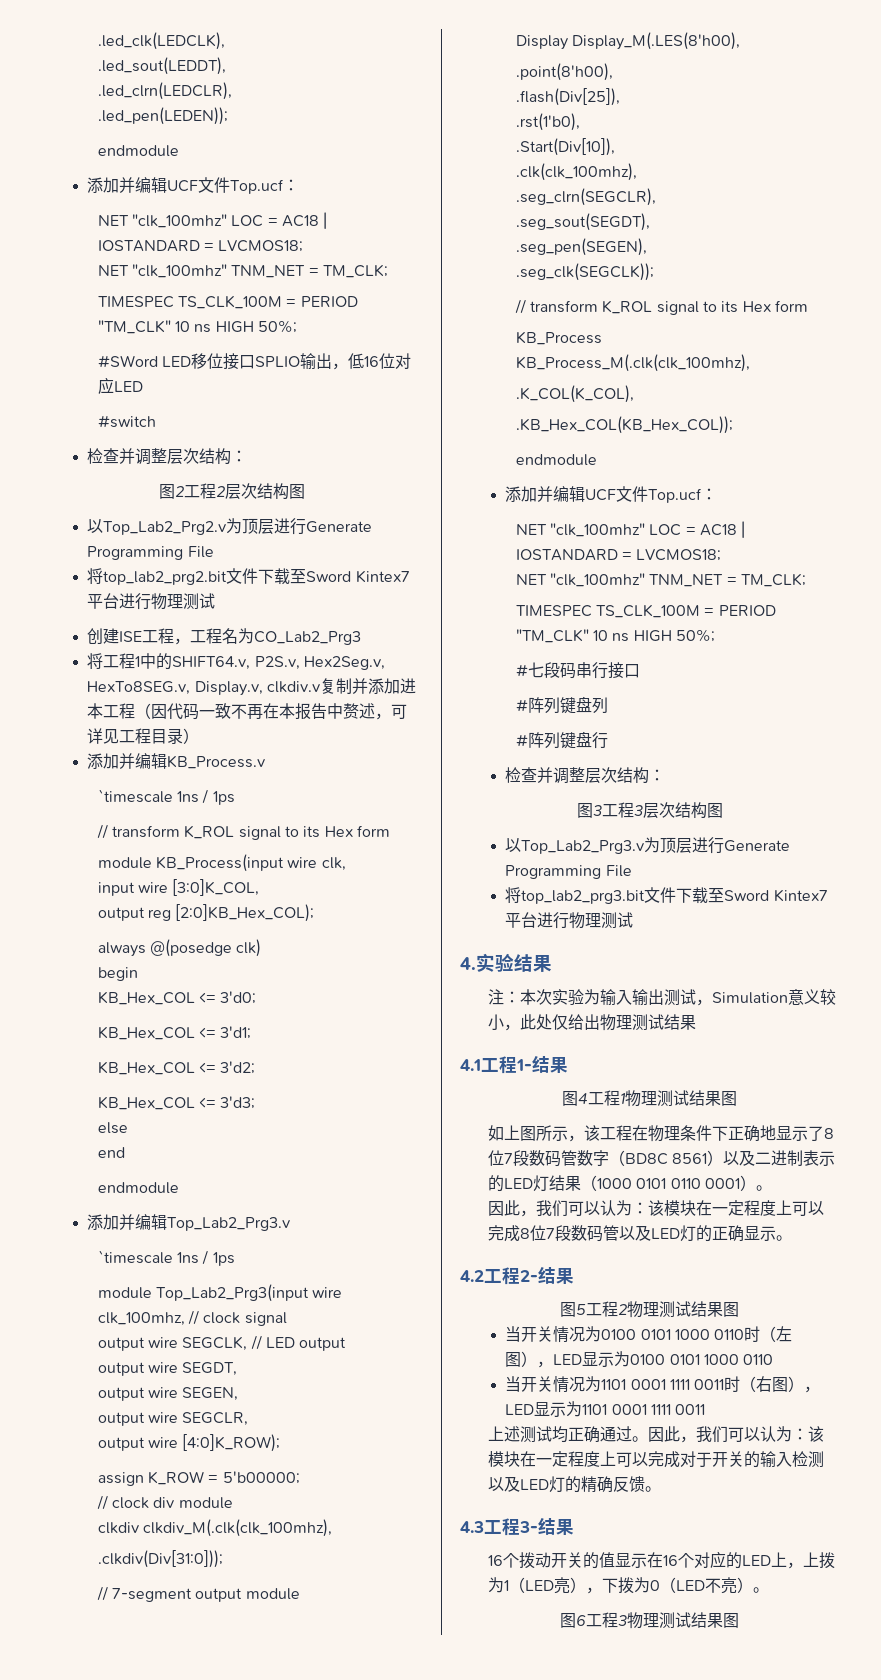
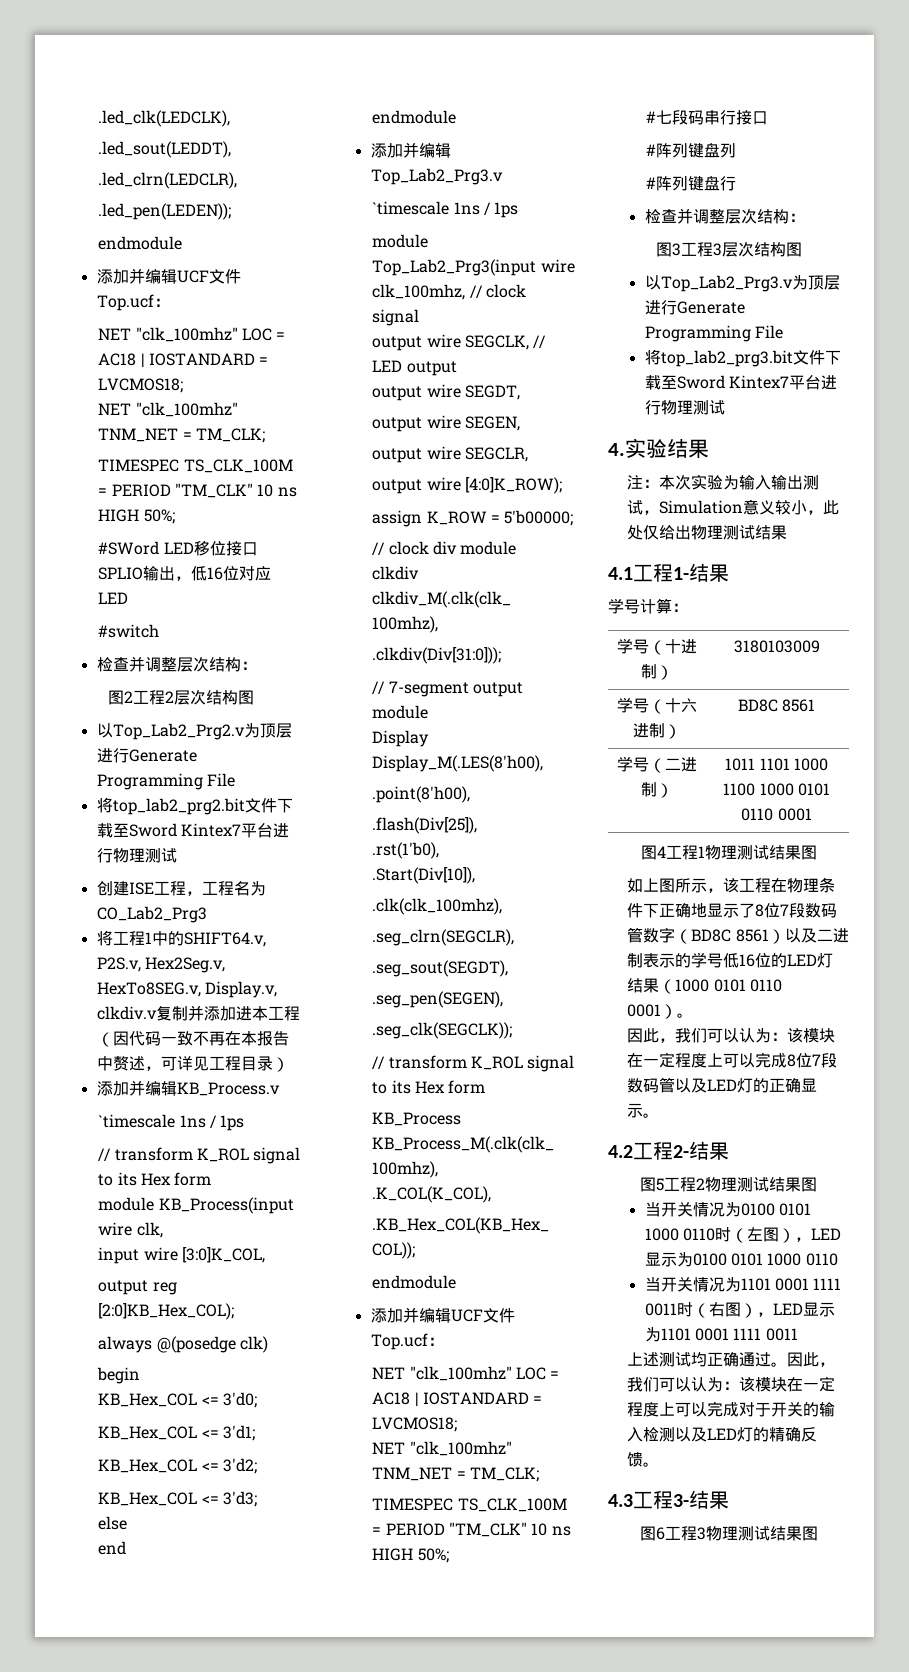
+ 学号计算：
+ 学号（十进制） | 3180103009
+ 学号（十六进制） | BD8C 8561
+ 学号（二进制） | 1011 1101 1000 1100 1000 0101 0110 0001
- 如上图所示，该工程在物理条件下正确地显示了8位7段数码管数字（BD8C 8561）以及二进制表示的LED灯结果（1000 0101 0110 0001）。
+ 如上图所示，该工程在物理条件下正确地显示了8位7段数码管数字（BD8C 8561）以及二进制表示的学号低16位的LED灯结果（1000 0101 0110 0001）。
- 16个拨动开关的值显示在16个对应的LED上，上拨为1（LED亮），下拨为0（LED不亮）。

